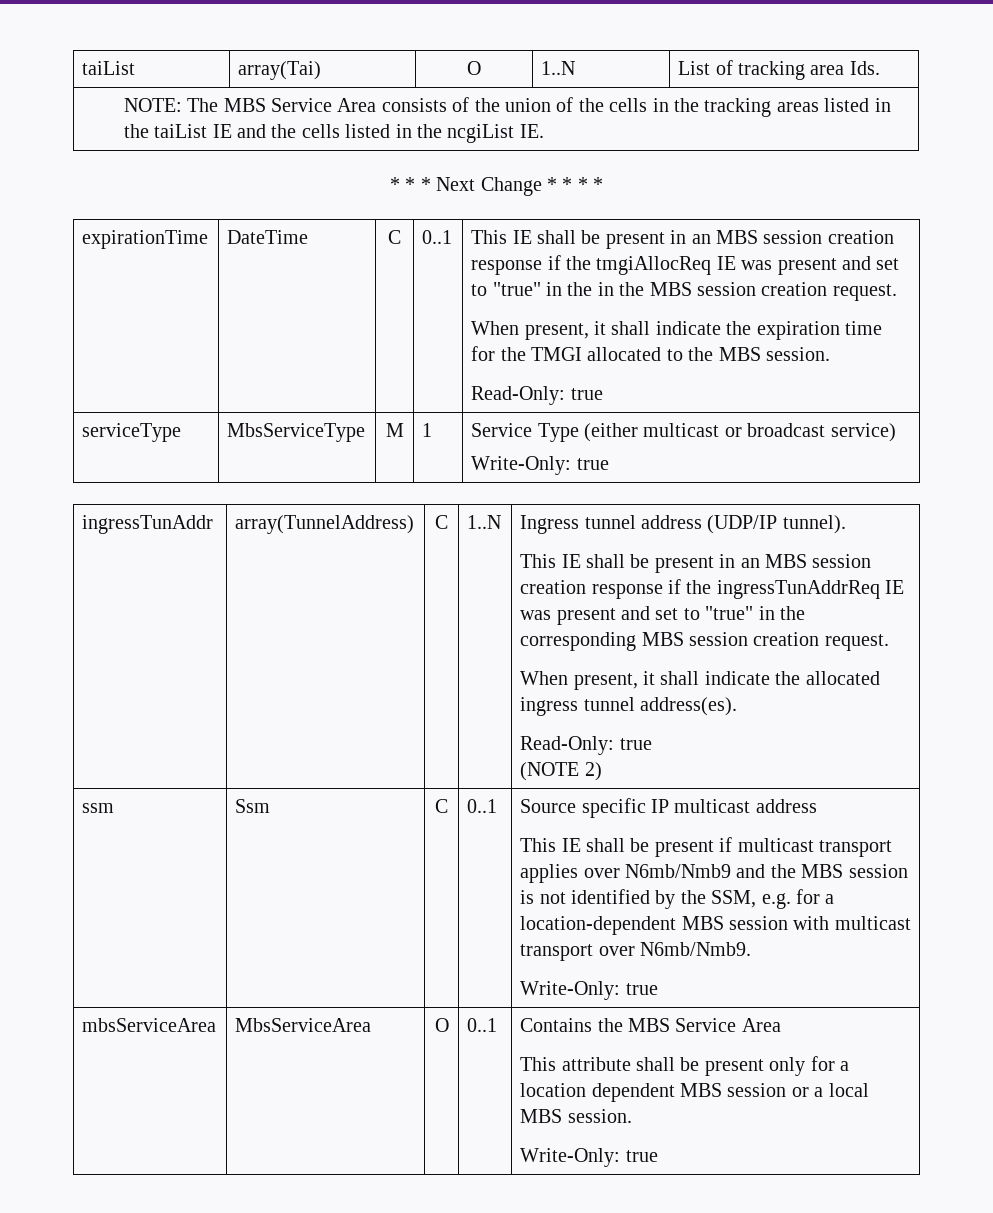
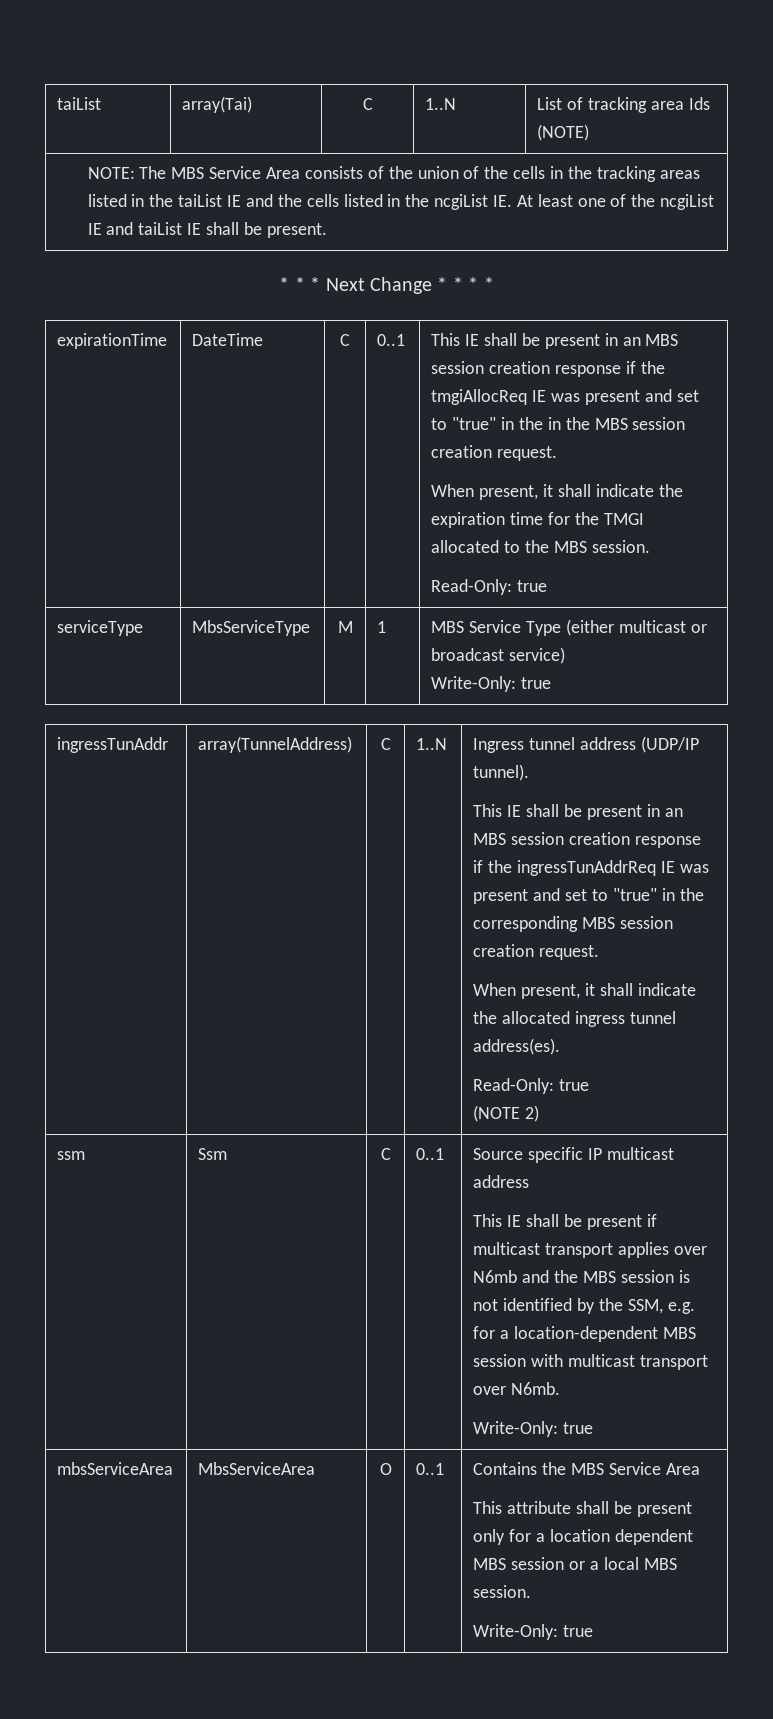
- taiList | array(Tai) | O | 1..N | List of tracking area Ids.
+ taiList | array(Tai) | C | 1..N | List of tracking area Ids (NOTE)
- NOTE: The MBS Service Area consists of the union of the cells in the tracking areas listed in the taiList IE and the cells listed in the ncgiList IE.
+ NOTE: The MBS Service Area consists of the union of the cells in the tracking areas listed in the taiList IE and the cells listed in the ncgiList IE. At least one of the ncgiList IE and taiList IE shall be present.
- serviceType | MbsServiceType | M | 1 | Service Type (either multicast or broadcast service)
+ serviceType | MbsServiceType | M | 1 | MBS Service Type (either multicast or broadcast service)
- This IE shall be present if multicast transport applies over N6mb/Nmb9 and the MBS session is not identified by the SSM, e.g. for a location-dependent MBS session with multicast transport over N6mb/Nmb9.
+ This IE shall be present if multicast transport applies over N6mb and the MBS session is not identified by the SSM, e.g. for a location-dependent MBS session with multicast transport over N6mb.

